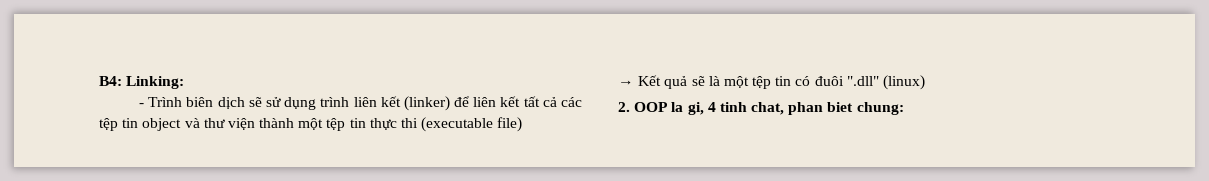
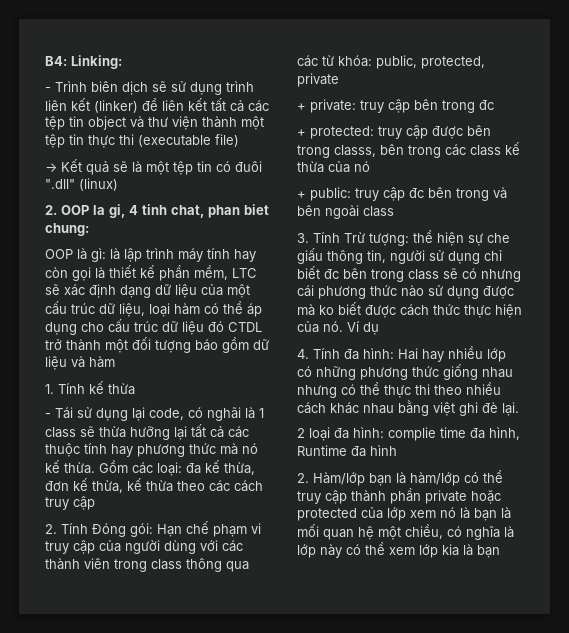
+ OOP là gì: là lập trình máy tính hay còn gọi là thiết kế phần mềm, LTC sẽ xác định dạng dữ liệu của một cấu trúc dữ liệu, loại hàm có thể áp dụng cho cấu trúc dữ liệu đó CTDL trở thành một đối tượng báo gồm dữ liệu và hàm
+ 1. Tính kế thừa
+ - Tái sử dụng lại code, có nghãi là 1 class sẽ thừa hưỡng lại tất cả các thuộc tính hay phương thức mà nó kế thừa. Gồm các loại: đa kế thừa, đơn kế thừa, kế thừa theo các cách truy cập
+ 2. Tính Đóng gói: Hạn chế phạm vi truy cập của người dùng với các thành viên trong class thông qua các từ khóa: public, protected, private
+ + private: truy cập bên trong đc
+ + protected: truy cập được bên trong classs, bên trong các class kế thừa của nó
+ + public: truy cập đc bên trong và bên ngoài class
+ 3. Tính Trừ tượng: thể hiện sự che giấu thông tin, người sử dụng chỉ biết đc bên trong class sẽ có nhưng cái phương thức nào sử dụng được mà ko biết được cách thức thực hiện của nó. Ví dụ
+ 4. Tính đa hình: Hai hay nhiều lớp có những phương thức giống nhau nhưng có thể thực thi theo nhiều cách khác nhau bằng việt ghi đè lại.
+ 2 loại đa hình: complie time đa hình, Runtime đa hình
+ 2. Hàm/lớp bạn là hàm/lớp có thể truy cập thành phần private hoặc protected của lớp xem nó là bạn là mối quan hệ một chiều, có nghĩa là lớp này có thể xem lớp kia là bạn

